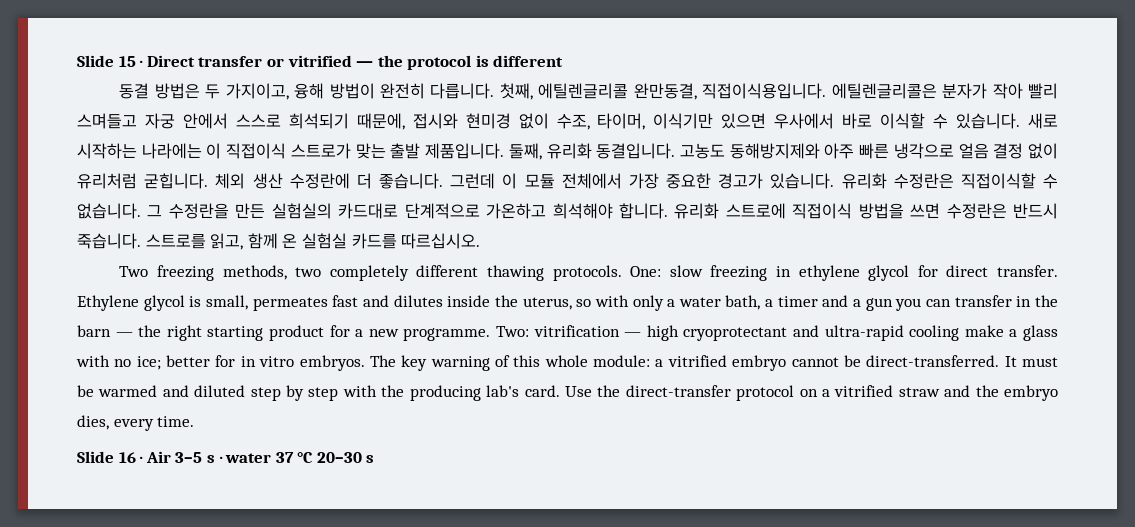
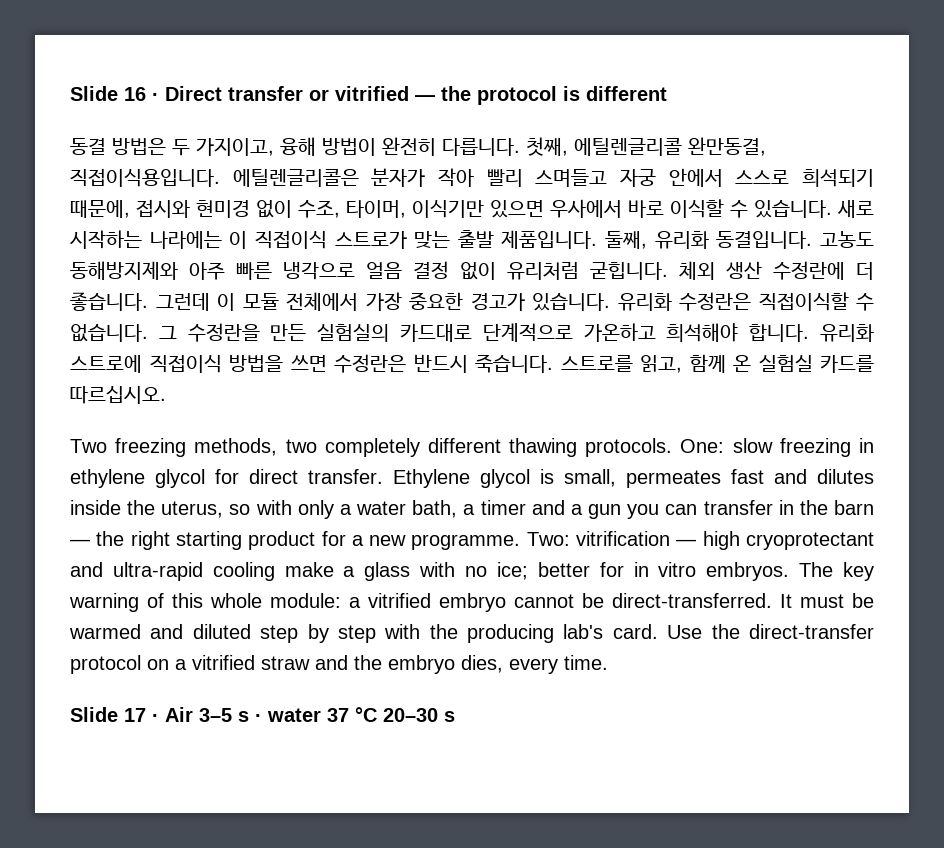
- Slide 15 · Direct transfer or vitrified — the protocol is different
+ Slide 16 · Direct transfer or vitrified — the protocol is different
- Slide 16 · Air 3–5 s · water 37 °C 20–30 s
+ Slide 17 · Air 3–5 s · water 37 °C 20–30 s

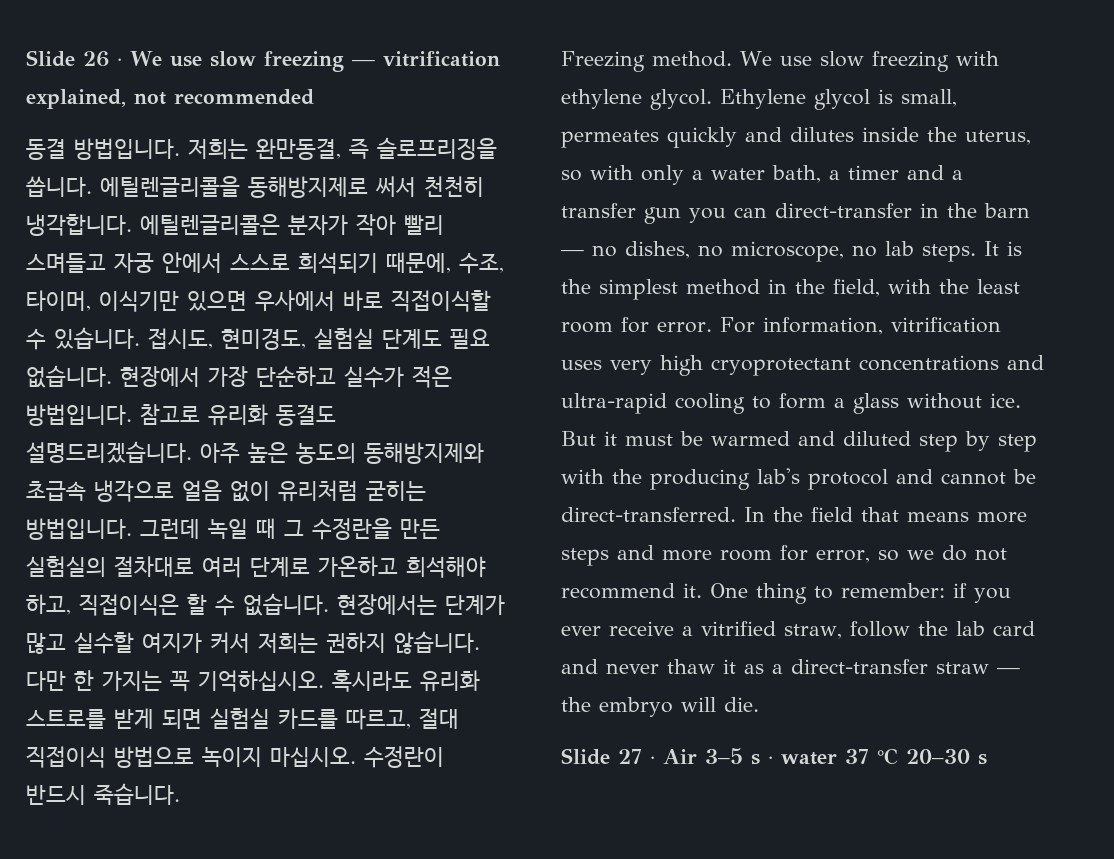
- Slide 16 · Direct transfer or vitrified — the protocol is different
- 동결 방법은 두 가지이고, 융해 방법이 완전히 다릅니다. 첫째, 에틸렌글리콜 완만동결, 직접이식용입니다.
+ Slide 26 · We use slow freezing — vitrification explained, not recommended
+ 동결 방법입니다. 저희는 완만동결, 즉 슬로프리징을 씁니다. 에틸렌글리콜을 동해방지제로 써서 천천히 냉각합니다.
- 에틸렌글리콜은 분자가 작아 빨리 스며들고 자궁 안에서 스스로 희석되기 때문에, 접시와 현미경 없이 수조, 타이머, 이식기만 있으면 우사에서 바로 이식할 수 있습니다.
+ 에틸렌글리콜은 분자가 작아 빨리 스며들고 자궁 안에서 스스로 희석되기 때문에, 수조, 타이머, 이식기만 있으면 우사에서 바로 직접이식할 수 있습니다.
- 새로 시작하는 나라에는 이 직접이식 스트로가 맞는 출발 제품입니다. 둘째, 유리화 동결입니다. 고농도 동해방지제와 아주 빠른 냉각으로 얼음 결정 없이 유리처럼 굳힙니다. 체외 생산 수정란에 더 좋습니다. 그런데 이 모듈 전체에서 가장 중요한 경고가 있습니다. 유리화 수정란은 직접이식할 수 없습니다. 그 수정란을 만든 실험실의 카드대로 단계적으로 가온하고 희석해야 합니다. 유리화 스트로에 직접이식 방법을 쓰면 수정란은 반드시 죽습니다. 스트로를 읽고, 함께 온 실험실 카드를 따르십시오.
- Two freezing methods, two completely different thawing protocols. One: slow freezing in ethylene glycol for direct transfer.
+ 접시도, 현미경도, 실험실 단계도 필요 없습니다. 현장에서 가장 단순하고 실수가 적은 방법입니다. 참고로 유리화 동결도 설명드리겠습니다. 아주 높은 농도의 동해방지제와 초급속 냉각으로 얼음 없이 유리처럼 굳히는 방법입니다. 그런데 녹일 때 그 수정란을 만든 실험실의 절차대로 여러 단계로 가온하고 희석해야 하고, 직접이식은 할 수 없습니다. 현장에서는 단계가 많고 실수할 여지가 커서 저희는 권하지 않습니다. 다만 한 가지는 꼭 기억하십시오. 혹시라도 유리화 스트로를 받게 되면 실험실 카드를 따르고, 절대 직접이식 방법으로 녹이지 마십시오. 수정란이 반드시 죽습니다.
+ Freezing method. We use slow freezing with ethylene glycol.
- Ethylene glycol is small, permeates fast and dilutes inside the uterus, so with only a water bath, a timer and a gun you can transfer in the barn — the right starting product for a new programme. Two: vitrification — high cryoprotectant and ultra-rapid cooling make a glass with no ice; better for in vitro embryos. The key warning of this whole module: a vitrified embryo cannot be direct-transferred. It must be warmed and diluted step by step with the producing lab's card. Use the direct-transfer protocol on a vitrified straw and the embryo dies, every time.
- Slide 17 · Air 3–5 s · water 37 °C 20–30 s
+ Ethylene glycol is small, permeates quickly and dilutes inside the uterus, so with only a water bath, a timer and a transfer gun you can direct-transfer in the barn — no dishes, no microscope, no lab steps. It is the simplest method in the field, with the least room for error. For information, vitrification uses very high cryoprotectant concentrations and ultra-rapid cooling to form a glass without ice. But it must be warmed and diluted step by step with the producing lab's protocol and cannot be direct-transferred. In the field that means more steps and more room for error, so we do not recommend it. One thing to remember: if you ever receive a vitrified straw, follow the lab card and never thaw it as a direct-transfer straw — the embryo will die.
+ Slide 27 · Air 3–5 s · water 37 °C 20–30 s

